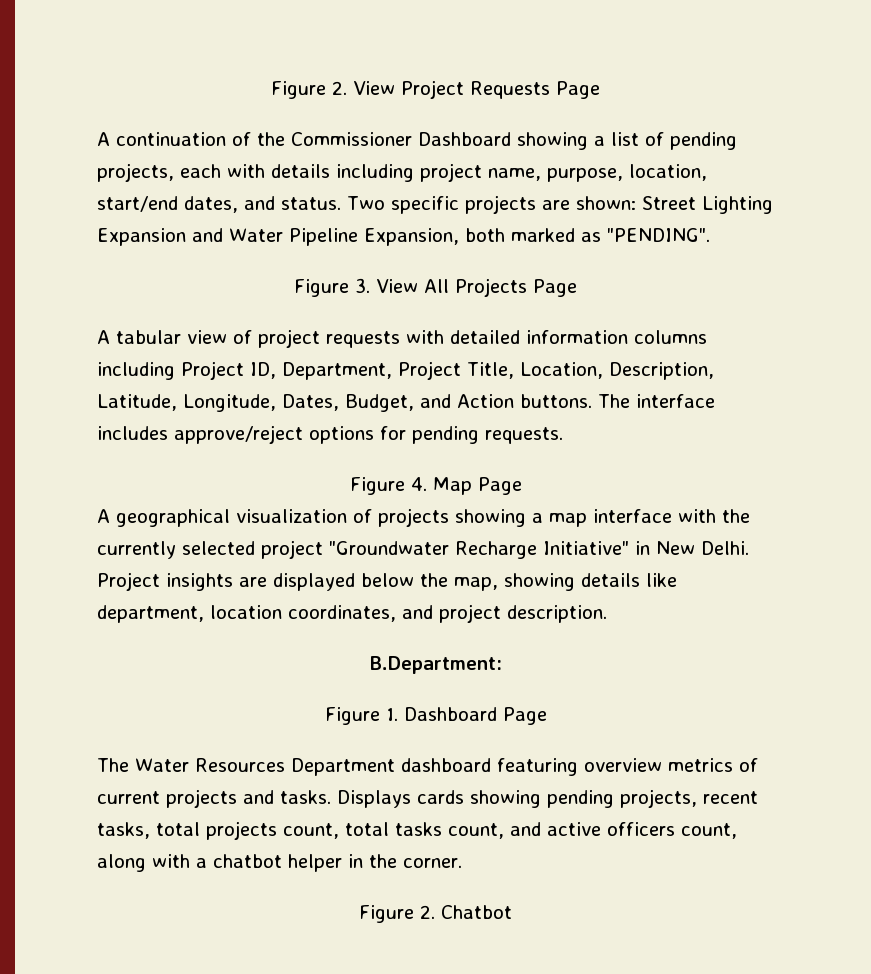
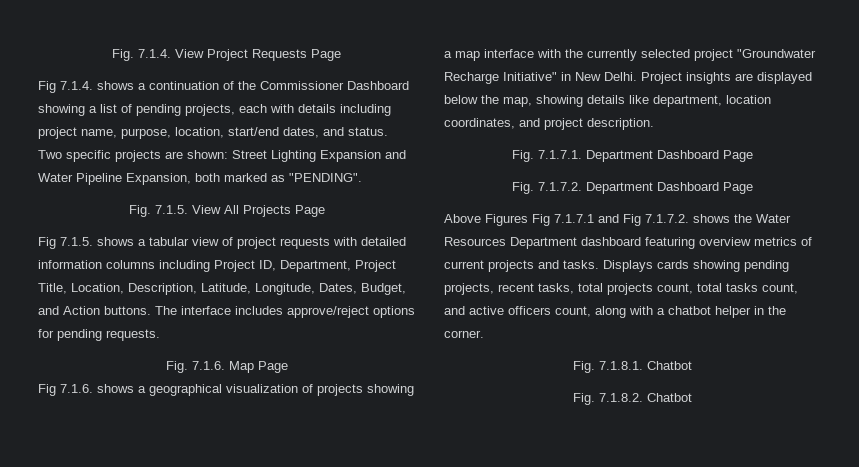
- Figure 2. View Project Requests Page
+ Fig. 7.1.4. View Project Requests Page
- A continuation of the Commissioner Dashboard showing a list of pending projects, each with details including project name, purpose, location, start/end dates, and status.
+ Fig 7.1.4. shows a continuation of the Commissioner Dashboard showing a list of pending projects, each with details including project name, purpose, location, start/end dates, and status.
- Figure 3. View All Projects Page
+ Fig. 7.1.5. View All Projects Page
- A tabular view of project requests with detailed information columns including Project ID, Department, Project Title, Location, Description, Latitude, Longitude, Dates, Budget, and Action buttons.
+ Fig 7.1.5. shows a tabular view of project requests with detailed information columns including Project ID, Department, Project Title, Location, Description, Latitude, Longitude, Dates, Budget, and Action buttons.
- Figure 4. Map Page
+ Fig. 7.1.6. Map Page
- A geographical visualization of projects showing a map interface with the currently selected project "Groundwater Recharge Initiative" in New Delhi.
+ Fig 7.1.6. shows a geographical visualization of projects showing a map interface with the currently selected project "Groundwater Recharge Initiative" in New Delhi.
- B.Department:
- Figure 1. Dashboard Page
- The Water Resources Department dashboard featuring overview metrics of current projects and tasks.
+ Fig. 7.1.7.1. Department Dashboard Page
+ Fig. 7.1.7.2. Department Dashboard Page
+ Above Figures Fig 7.1.7.1 and Fig 7.1.7.2. shows the Water Resources Department dashboard featuring overview metrics of current projects and tasks.
- Figure 2. Chatbot
+ Fig. 7.1.8.1. Chatbot
+ Fig. 7.1.8.2. Chatbot

